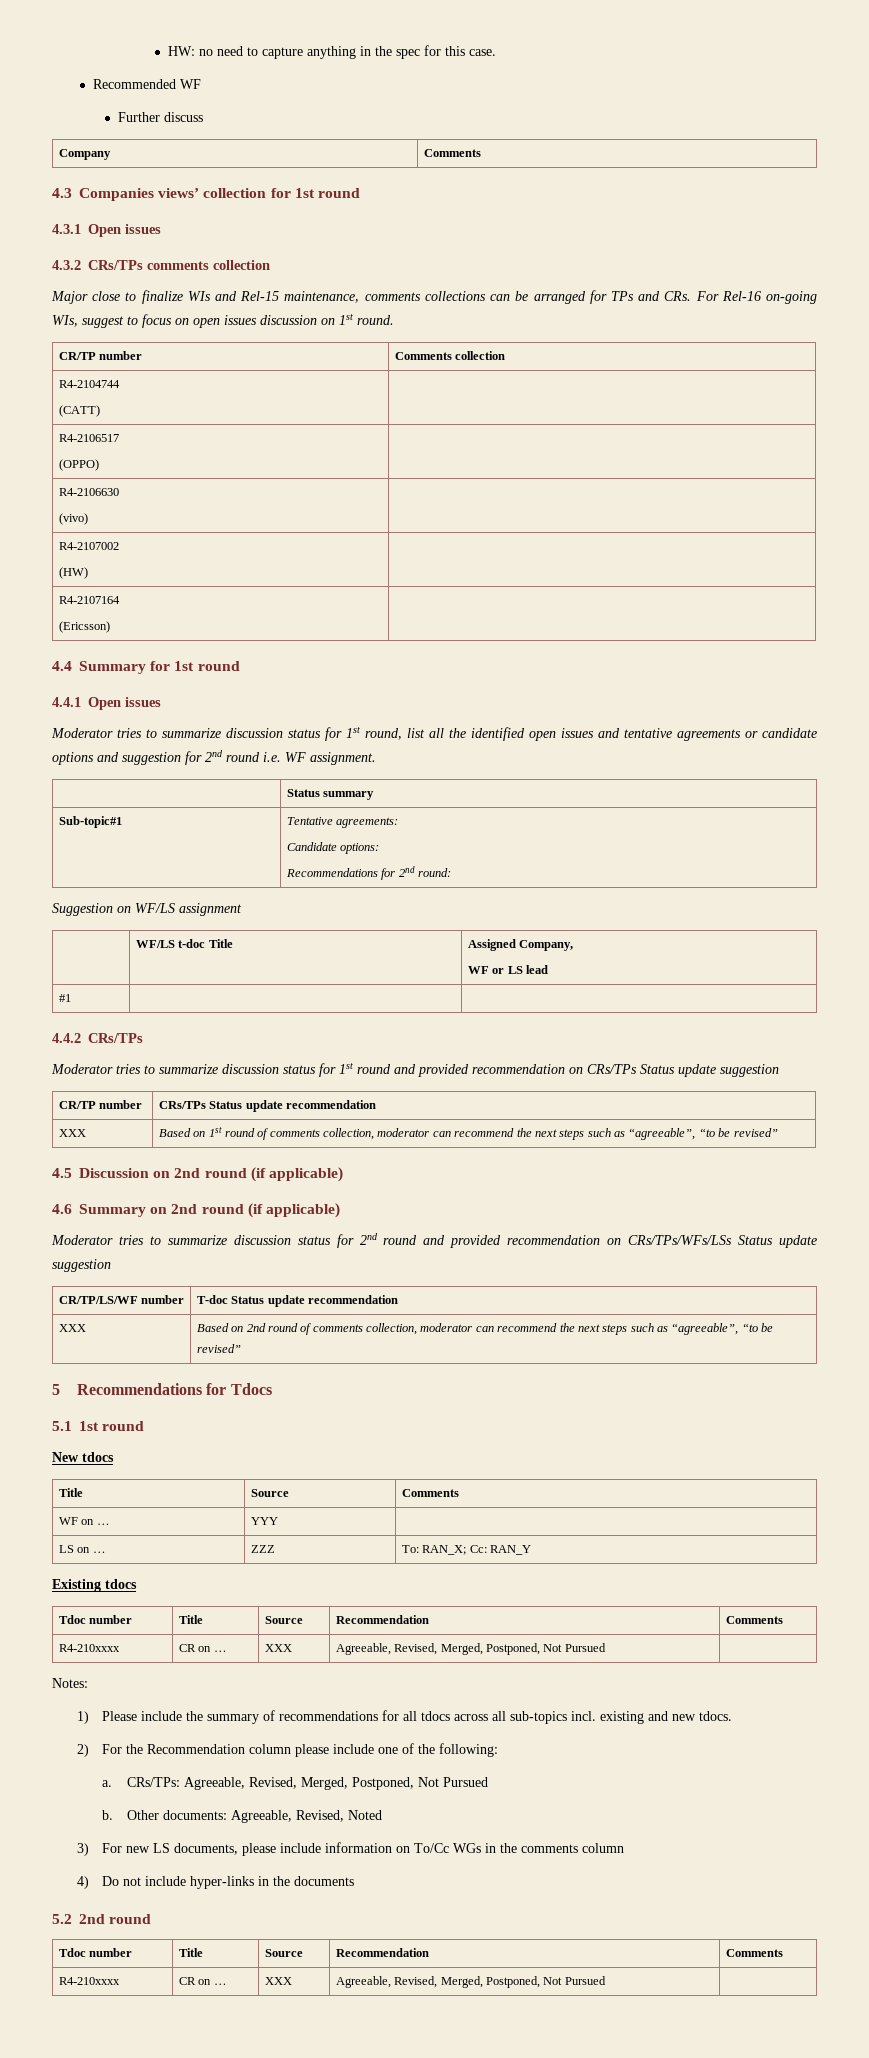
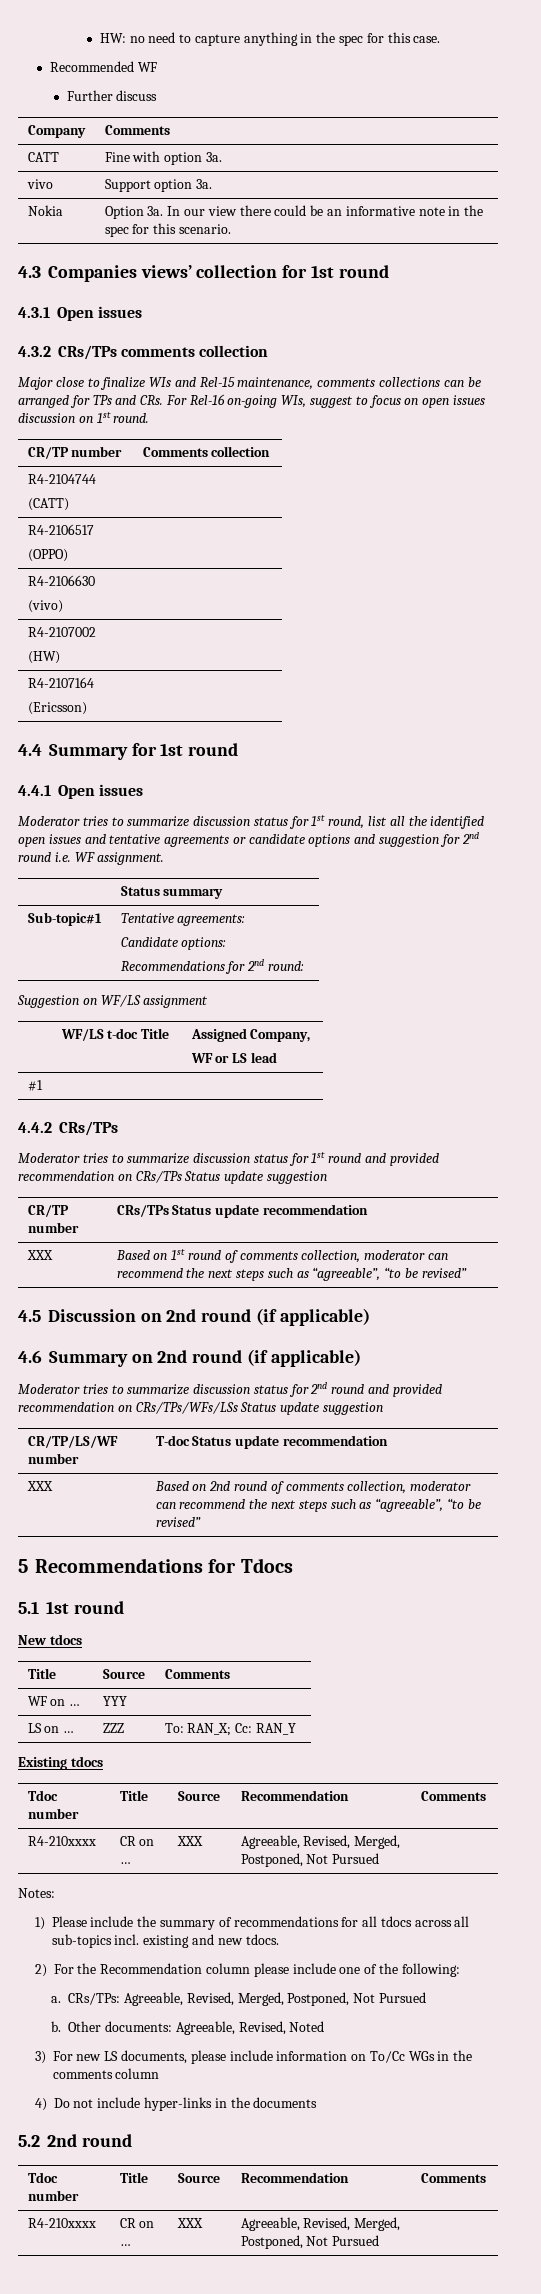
+ CATT | Fine with option 3a.
+ vivo | Support option 3a.
+ Nokia | Option 3a. In our view there could be an informative note in the spec for this scenario.

